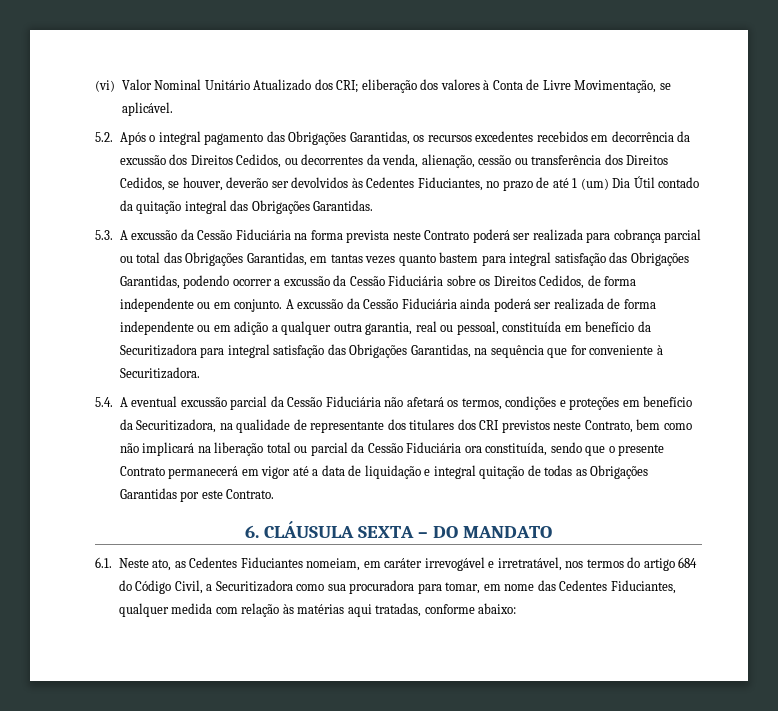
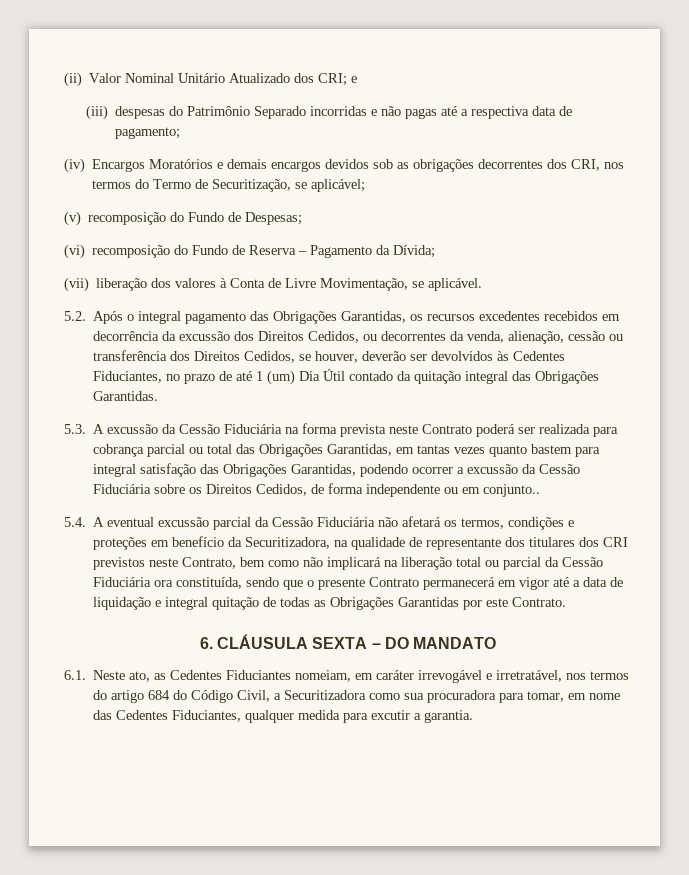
- (vi) Valor Nominal Unitário Atualizado dos CRI; eliberação dos valores à Conta de Livre Movimentação, se aplicável.
+ (ii) Valor Nominal Unitário Atualizado dos CRI; e
+ (iii) despesas do Patrimônio Separado incorridas e não pagas até a respectiva data de pagamento;
+ (iv) Encargos Moratórios e demais encargos devidos sob as obrigações decorrentes dos CRI, nos termos do Termo de Securitização, se aplicável;
+ (v) recomposição do Fundo de Despesas;
+ (vi) recomposição do Fundo de Reserva – Pagamento da Dívida;
+ (vii) liberação dos valores à Conta de Livre Movimentação, se aplicável.
- 5.3. A excussão da Cessão Fiduciária na forma prevista neste Contrato poderá ser realizada para cobrança parcial ou total das Obrigações Garantidas, em tantas vezes quanto bastem para integral satisfação das Obrigações Garantidas, podendo ocorrer a excussão da Cessão Fiduciária sobre os Direitos Cedidos, de forma independente ou em conjunto. A excussão da Cessão Fiduciária ainda poderá ser realizada de forma independente ou em adição a qualquer outra garantia, real ou pessoal, constituída em benefício da Securitizadora para integral satisfação das Obrigações Garantidas, na sequência que for conveniente à Securitizadora.
+ 5.3. A excussão da Cessão Fiduciária na forma prevista neste Contrato poderá ser realizada para cobrança parcial ou total das Obrigações Garantidas, em tantas vezes quanto bastem para integral satisfação das Obrigações Garantidas, podendo ocorrer a excussão da Cessão Fiduciária sobre os Direitos Cedidos, de forma independente ou em conjunto..
- 6.1. Neste ato, as Cedentes Fiduciantes nomeiam, em caráter irrevogável e irretratável, nos termos do artigo 684 do Código Civil, a Securitizadora como sua procuradora para tomar, em nome das Cedentes Fiduciantes, qualquer medida com relação às matérias aqui tratadas, conforme abaixo:
+ 6.1. Neste ato, as Cedentes Fiduciantes nomeiam, em caráter irrevogável e irretratável, nos termos do artigo 684 do Código Civil, a Securitizadora como sua procuradora para tomar, em nome das Cedentes Fiduciantes, qualquer medida para excutir a garantia.

